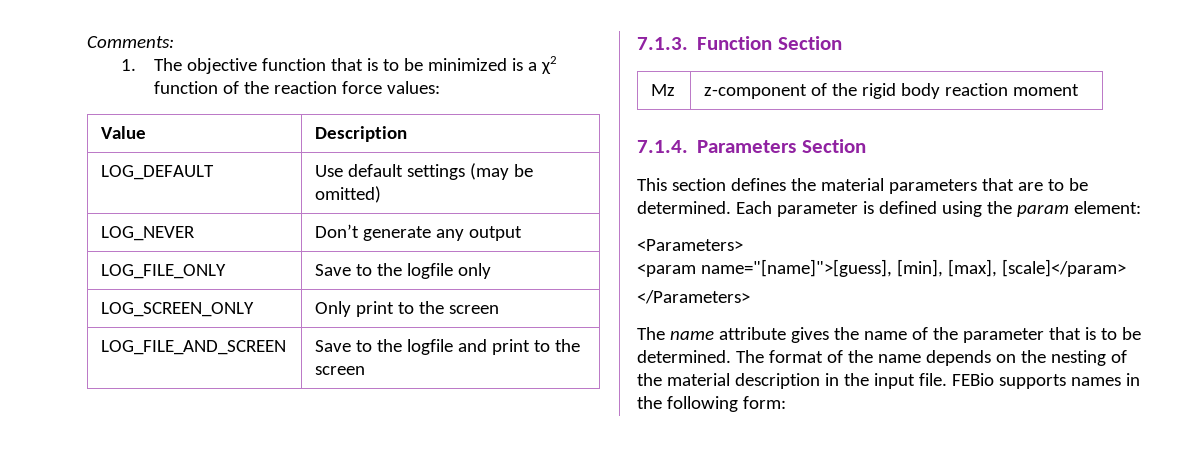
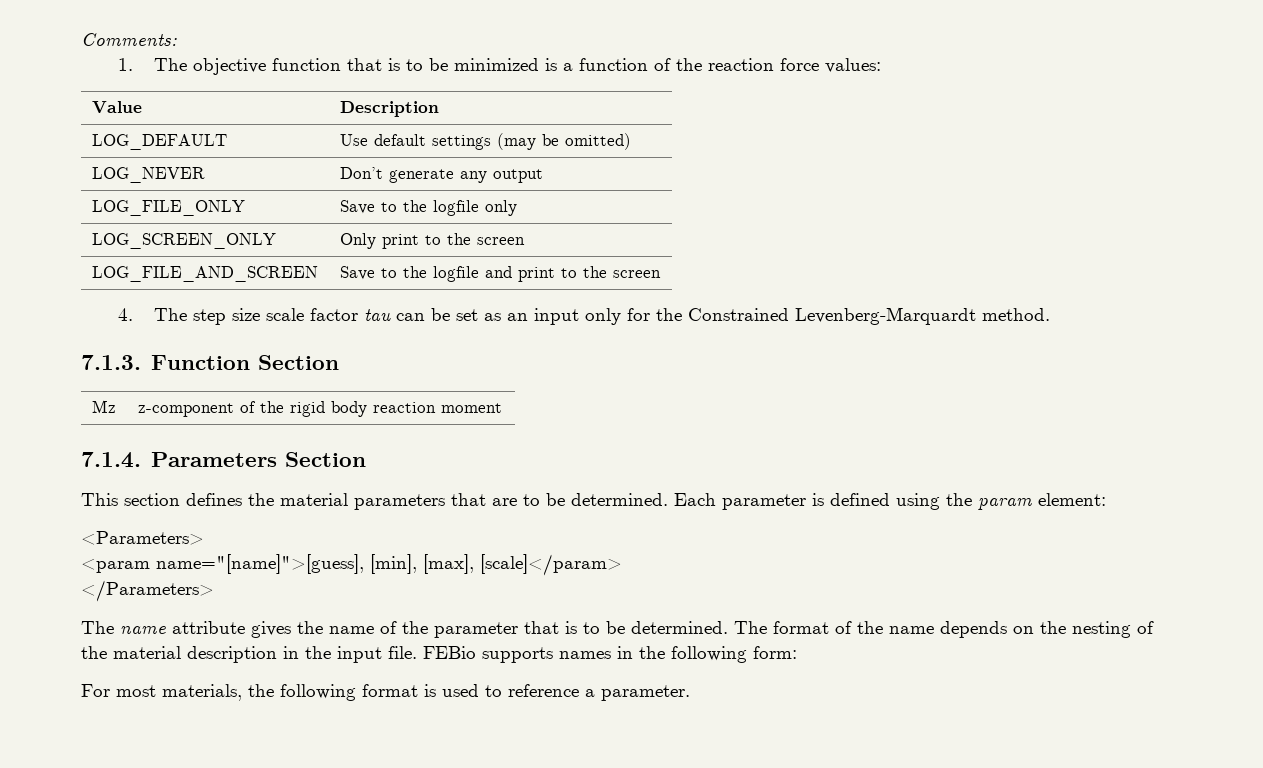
- 1. The objective function that is to be minimized is a χ2 function of the reaction force values:
+ 1. The objective function that is to be minimized is a function of the reaction force values:
+ 4. The step size scale factor tau can be set as an input only for the Constrained Levenberg-Marquardt method.
+ For most materials, the following format is used to reference a parameter.

